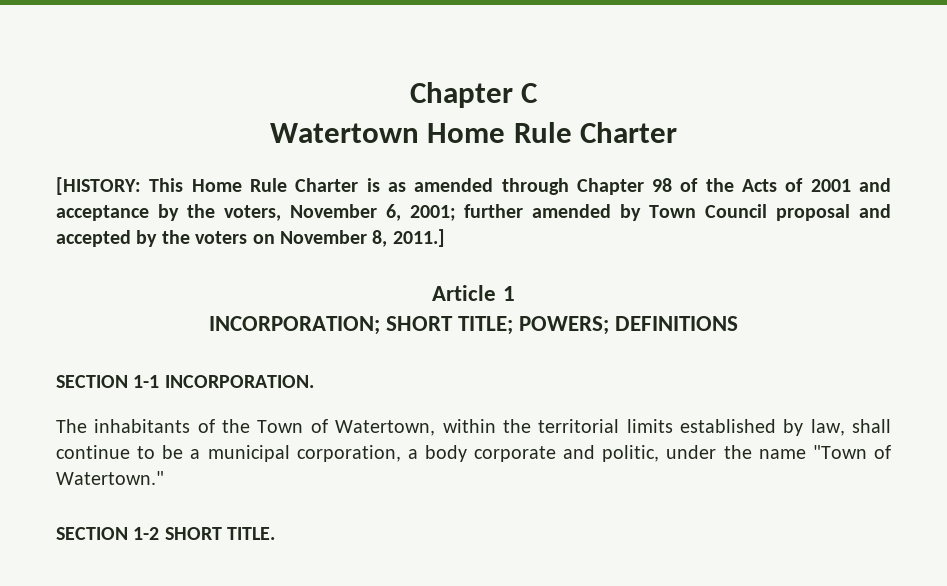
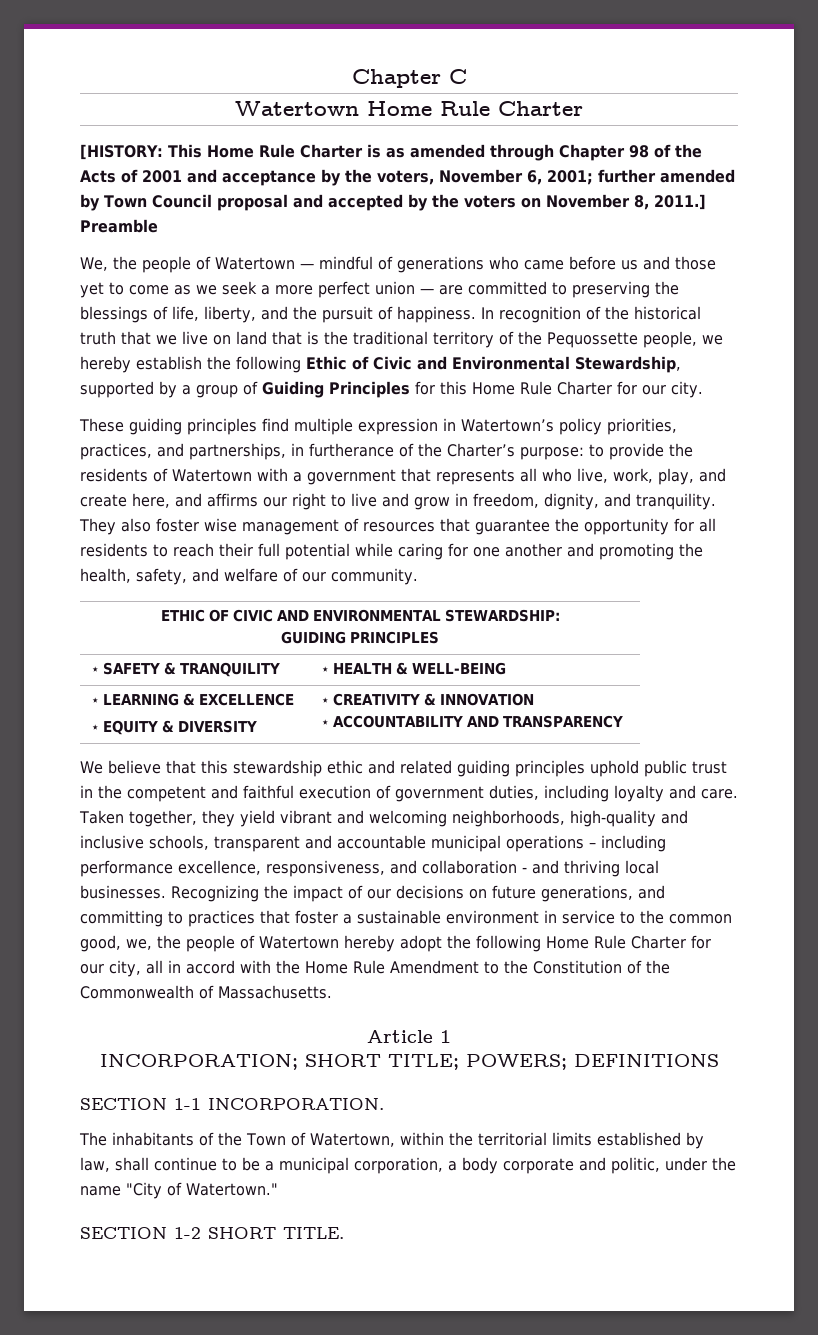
+ Preamble
+ We, the people of Watertown — mindful of generations who came before us and those yet to come as we seek a more perfect union — are committed to preserving the blessings of life, liberty, and the pursuit of happiness. In recognition of the historical truth that we live on land that is the traditional territory of the Pequossette people, we hereby establish the following Ethic of Civic and Environmental Stewardship, supported by a group of Guiding Principles for this Home Rule Charter for our city.
+ These guiding principles find multiple expression in Watertown’s policy priorities, practices, and partnerships, in furtherance of the Charter’s purpose: to provide the residents of Watertown with a government that represents all who live, work, play, and create here, and affirms our right to live and grow in freedom, dignity, and tranquility. They also foster wise management of resources that guarantee the opportunity for all residents to reach their full potential while caring for one another and promoting the health, safety, and welfare of our community.
+ ETHIC OF CIVIC AND ENVIRONMENTAL STEWARDSHIP:
+ GUIDING PRINCIPLES
+ ⋆ SAFETY & TRANQUILITY | ⋆ HEALTH & WELL-BEING
+ ⋆ LEARNING & EXCELLENCE
+ ⋆ EQUITY & DIVERSITY | ⋆ CREATIVITY & INNOVATION
+ ⋆ ACCOUNTABILITY AND TRANSPARENCY
+ We believe that this stewardship ethic and related guiding principles uphold public trust in the competent and faithful execution of government duties, including loyalty and care. Taken together, they yield vibrant and welcoming neighborhoods, high-quality and inclusive schools, transparent and accountable municipal operations – including performance excellence, responsiveness, and collaboration - and thriving local businesses. Recognizing the impact of our decisions on future generations, and committing to practices that foster a sustainable environment in service to the common good, we, the people of Watertown hereby adopt the following Home Rule Charter for our city, all in accord with the Home Rule Amendment to the Constitution of the Commonwealth of Massachusetts.
- The inhabitants of the Town of Watertown, within the territorial limits established by law, shall continue to be a municipal corporation, a body corporate and politic, under the name "Town of Watertown."
+ The inhabitants of the Town of Watertown, within the territorial limits established by law, shall continue to be a municipal corporation, a body corporate and politic, under the name "City of Watertown."

